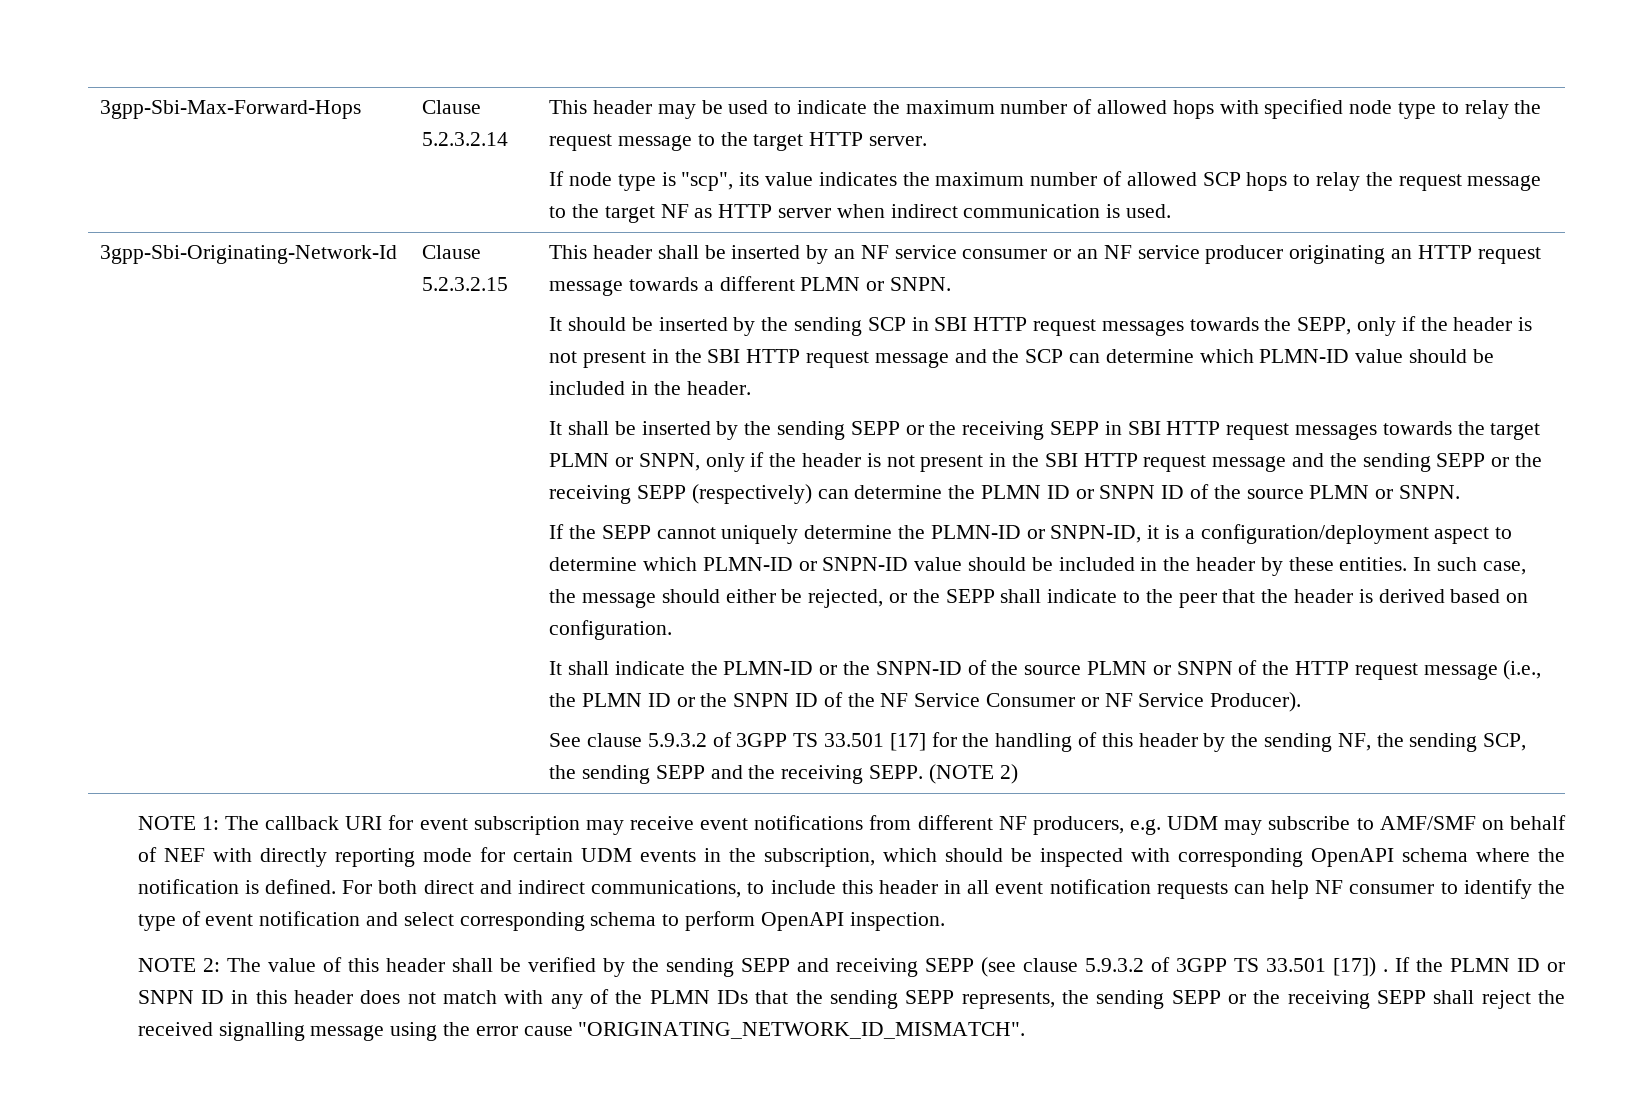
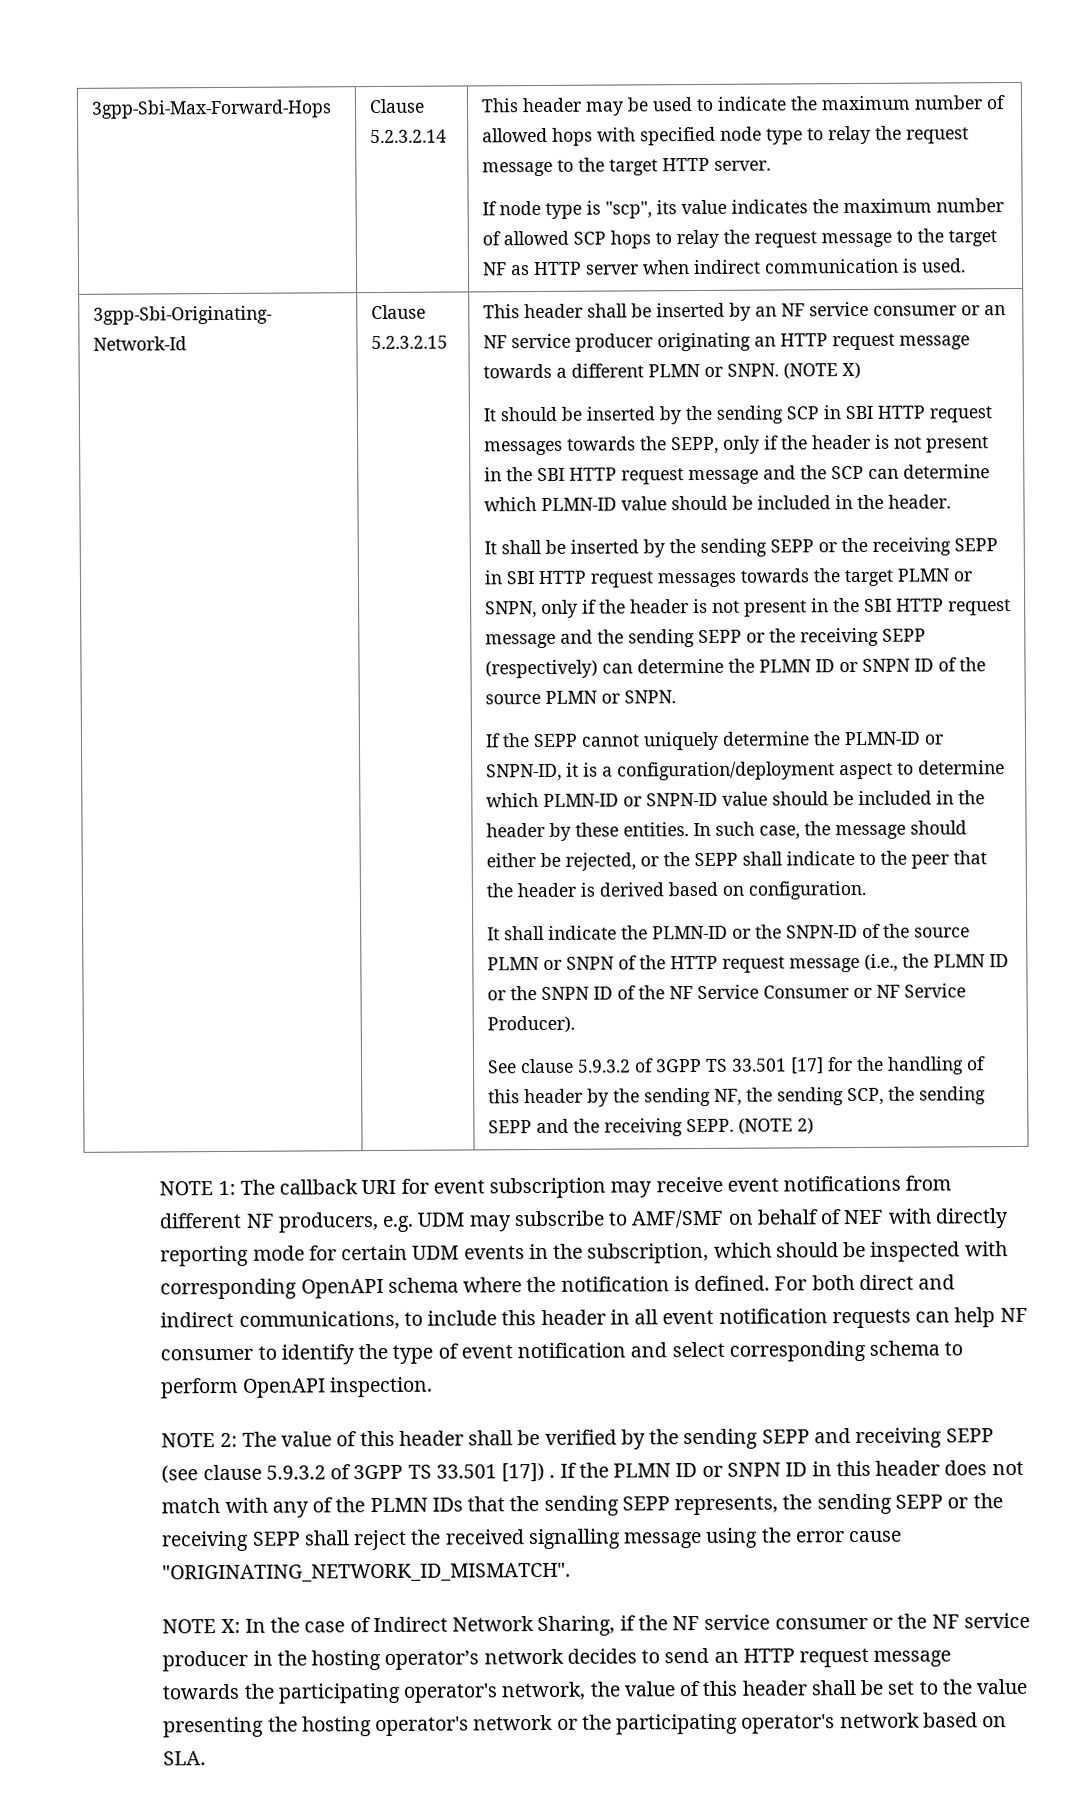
+ (NOTE X)
+ NOTE X: In the case of Indirect Network Sharing, if the NF service consumer or the NF service producer in the hosting operator’s network decides to send an HTTP request message towards the participating operator's network, the value of this header shall be set to the value presenting the hosting operator's network or the participating operator's network based on SLA.

